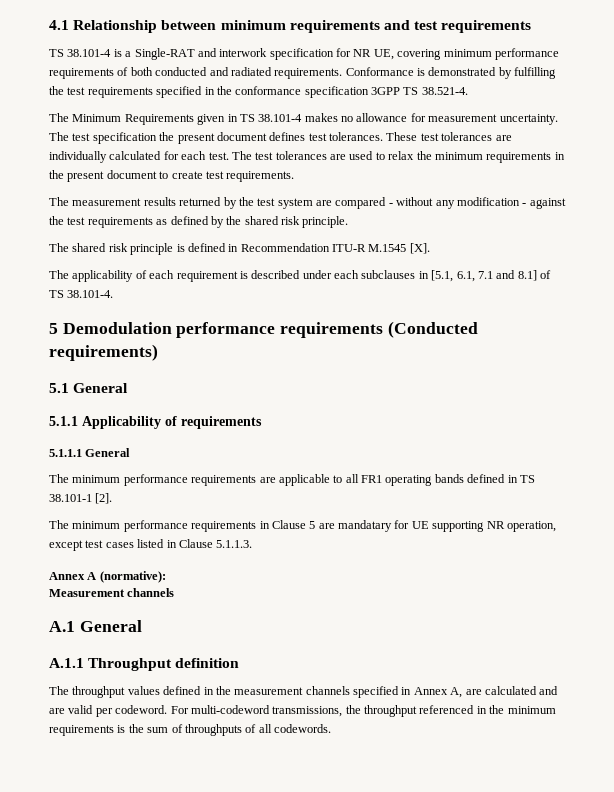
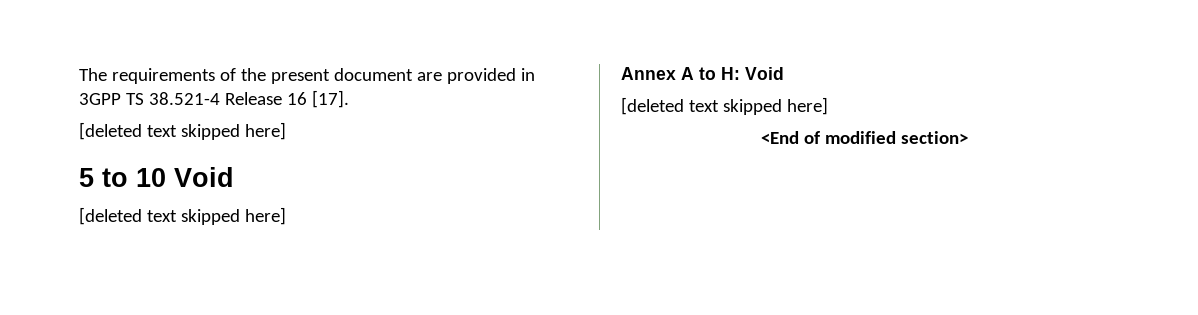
- 4.1 Relationship between minimum requirements and test requirements
- TS 38.101-4 is a Single-RAT and interwork specification for NR UE, covering minimum performance requirements of both conducted and radiated requirements. Conformance is demonstrated by fulfilling the test requirements specified in the conformance specification 3GPP TS 38.521-4.
- The Minimum Requirements given in TS 38.101-4 makes no allowance for measurement uncertainty. The test specification the present document defines test tolerances. These test tolerances are individually calculated for each test. The test tolerances are used to relax the minimum requirements in the present document to create test requirements.
- The measurement results returned by the test system are compared - without any modification - against the test requirements as defined by the shared risk principle.
- The shared risk principle is defined in Recommendation ITU-R M.1545 [X].
- The applicability of each requirement is described under each subclauses in [5.1, 6.1, 7.1 and 8.1] of TS 38.101-4.
- 5 Demodulation performance requirements (Conducted requirements)
- 5.1 General
- 5.1.1 Applicability of requirements
- 5.1.1.1 General
- The minimum performance requirements are applicable to all FR1 operating bands defined in TS 38.101-1 [2].
- The minimum performance requirements in Clause 5 are mandatary for UE supporting NR operation, except test cases listed in Clause 5.1.1.3.
- Annex A (normative):
- Measurement channels
- A.1 General
- A.1.1 Throughput definition
- The throughput values defined in the measurement channels specified in Annex A, are calculated and are valid per codeword. For multi-codeword transmissions, the throughput referenced in the minimum requirements is the sum of throughputs of all codewords.
+ The requirements of the present document are provided in 3GPP TS 38.521-4 Release 16 [17].
+ [deleted text skipped here]
+ 5 to 10 Void
+ [deleted text skipped here]
+ Annex A to H: Void
+ [deleted text skipped here]
+ <End of modified section>

